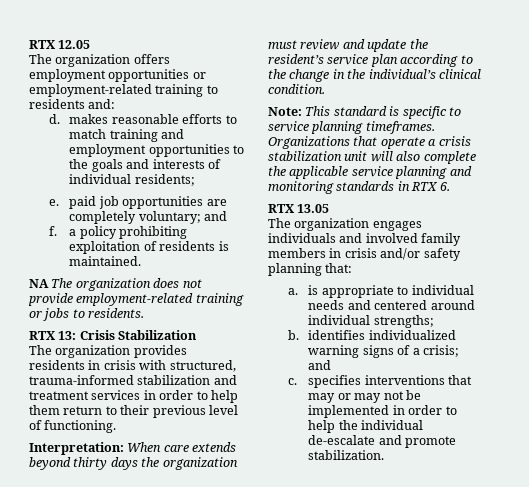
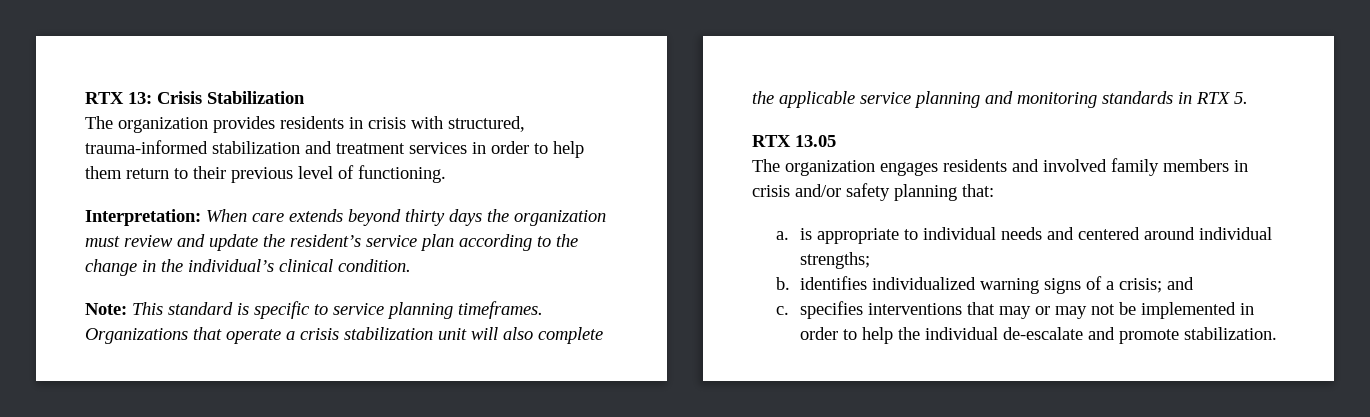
- RTX 12.05
- The organization offers employment opportunities or employment-related training to residents and:
- d. makes reasonable efforts to match training and employment opportunities to the goals and interests of individual residents;
- e. paid job opportunities are completely voluntary; and
- f. a policy prohibiting exploitation of residents is maintained.
- NA The organization does not provide employment-related training or jobs to residents.
- Organizations that operate a crisis stabilization unit will also complete the applicable service planning and monitoring standards in RTX 6.
+ Organizations that operate a crisis stabilization unit will also complete the applicable service planning and monitoring standards in RTX 5.
- The organization engages individuals and involved family members in crisis and/or safety planning that:
+ The organization engages residents and involved family members in crisis and/or safety planning that:

